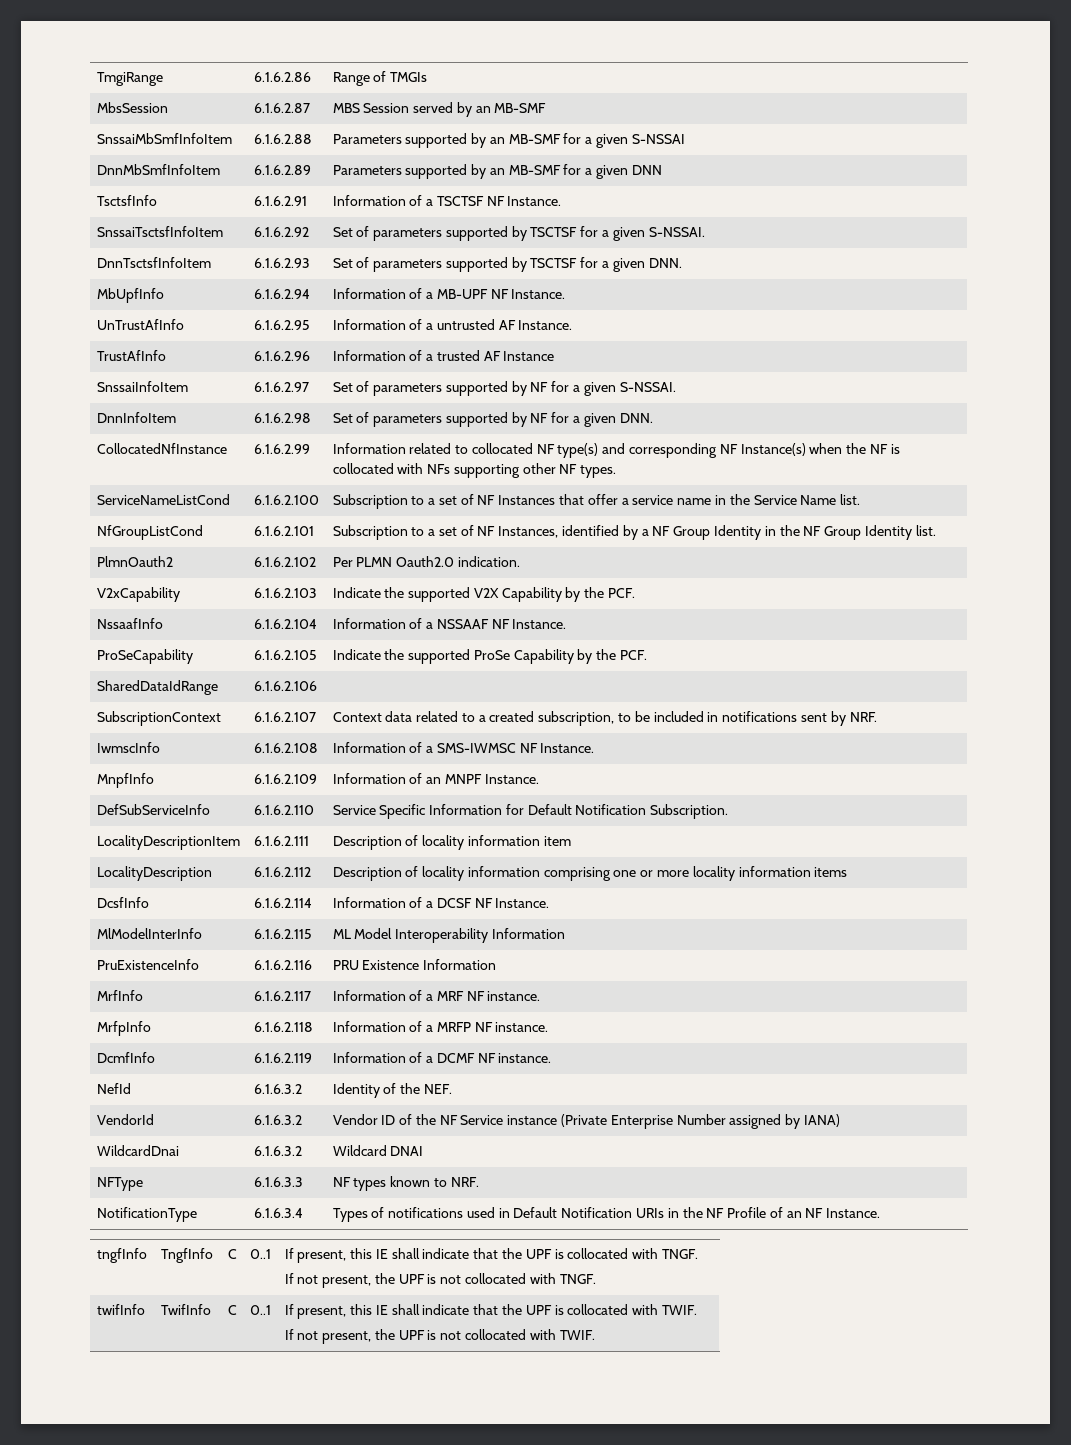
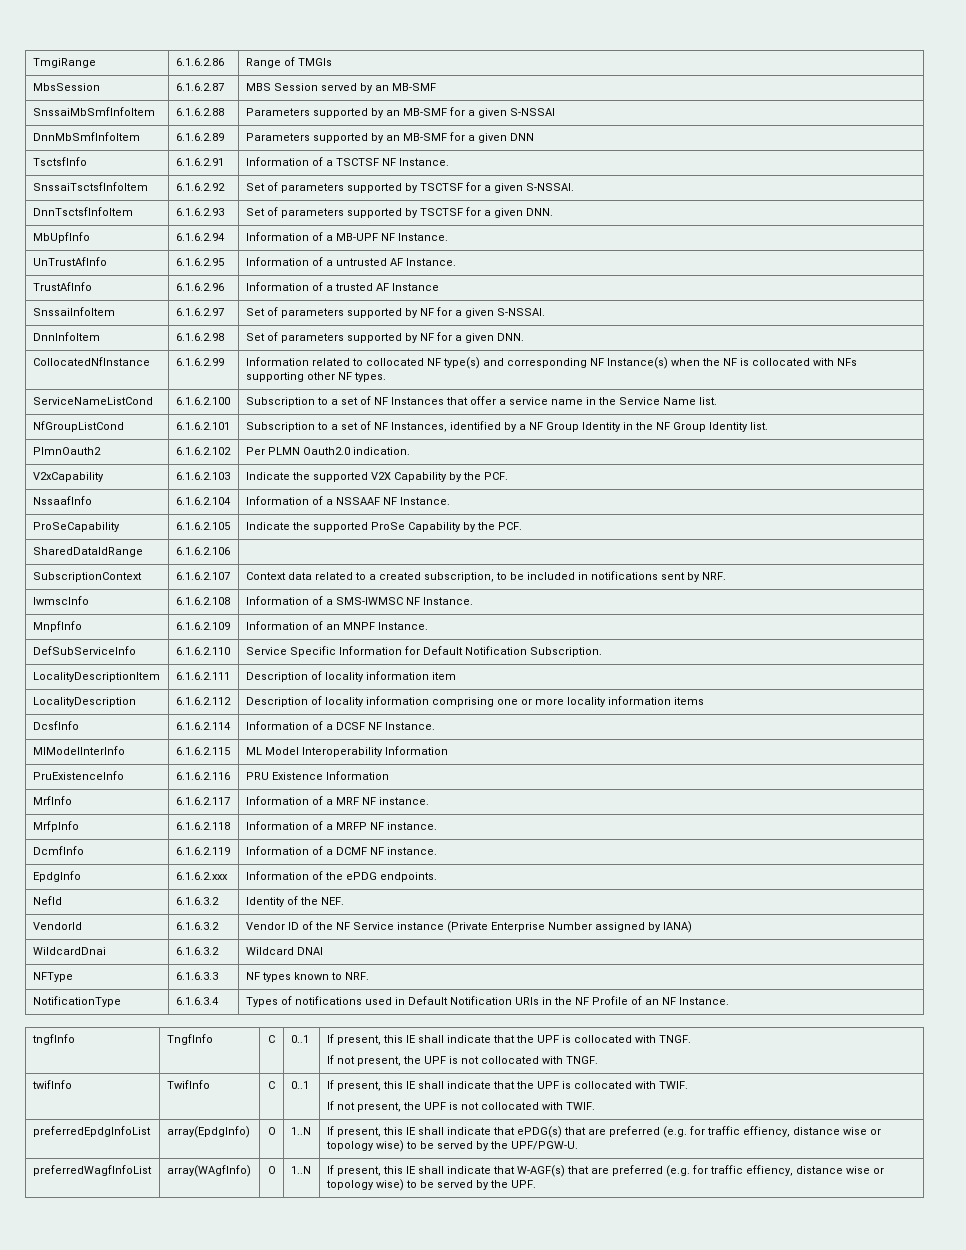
+ EpdgInfo | 6.1.6.2.xxx | Information of the ePDG endpoints.
+ preferredEpdgInfoList | array(EpdgInfo) | O | 1..N | If present, this IE shall indicate that ePDG(s) that are preferred (e.g. for traffic effiency, distance wise or topology wise) to be served by the UPF/PGW-U.
+ preferredWagfInfoList | array(WAgfInfo) | O | 1..N | If present, this IE shall indicate that W-AGF(s) that are preferred (e.g. for traffic effiency, distance wise or topology wise) to be served by the UPF.

